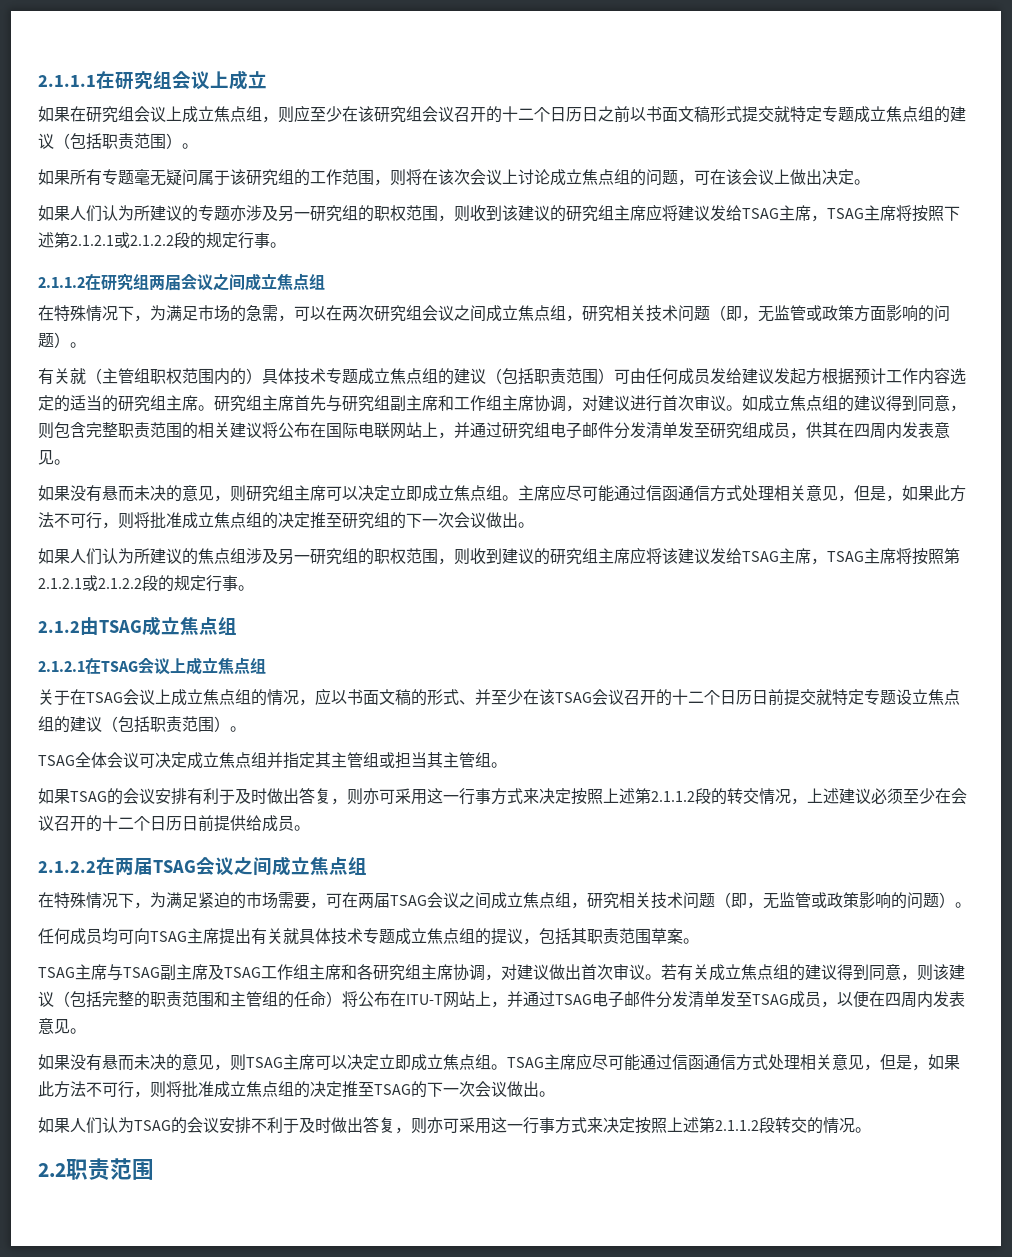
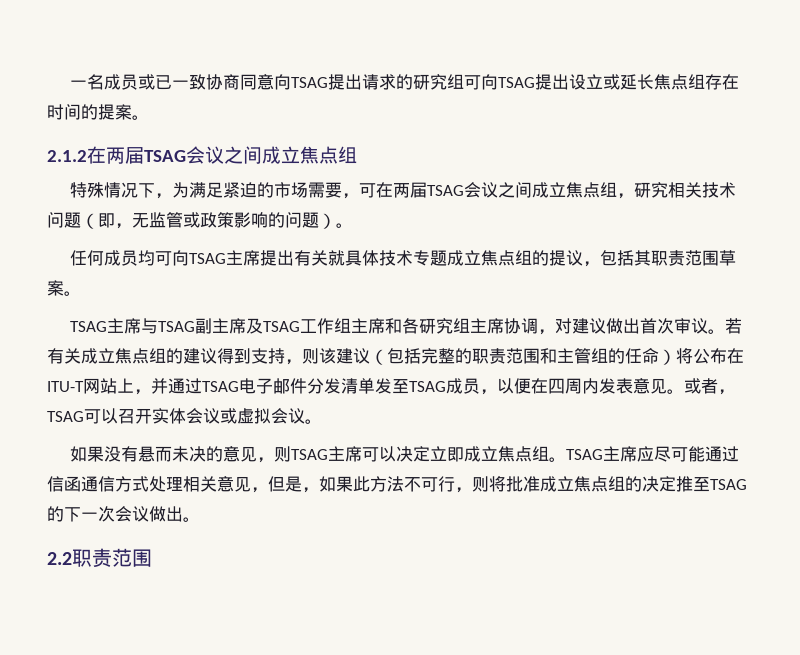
- 2.1.1.1在研究组会议上成立
- 如果在研究组会议上成立焦点组，则应至少在该研究组会议召开的十二个日历日之前以书面文稿形式提交就特定专题成立焦点组的建议（包括职责范围）。
- 如果所有专题毫无疑问属于该研究组的工作范围，则将在该次会议上讨论成立焦点组的问题，可在该会议上做出决定。
- 如果人们认为所建议的专题亦涉及另一研究组的职权范围，则收到该建议的研究组主席应将建议发给TSAG主席，TSAG主席将按照下述第2.1.2.1或2.1.2.2段的规定行事。
- 2.1.1.2在研究组两届会议之间成立焦点组
- 在特殊情况下，为满足市场的急需，可以在两次研究组会议之间成立焦点组，研究相关技术问题（即，无监管或政策方面影响的问题）。
- 有关就（主管组职权范围内的）具体技术专题成立焦点组的建议（包括职责范围）可由任何成员发给建议发起方根据预计工作内容选定的适当的研究组主席。研究组主席首先与研究组副主席和工作组主席协调，对建议进行首次审议。如成立焦点组的建议得到同意，则包含完整职责范围的相关建议将公布在国际电联网站上，并通过研究组电子邮件分发清单发至研究组成员，供其在四周内发表意见。
- 如果没有悬而未决的意见，则研究组主席可以决定立即成立焦点组。主席应尽可能通过信函通信方式处理相关意见，但是，如果此方法不可行，则将批准成立焦点组的决定推至研究组的下一次会议做出。
- 如果人们认为所建议的焦点组涉及另一研究组的职权范围，则收到建议的研究组主席应将该建议发给TSAG主席，TSAG主席将按照第2.1.2.1或2.1.2.2段的规定行事。
- 2.1.2由TSAG成立焦点组
- 2.1.2.1在TSAG会议上成立焦点组
- 关于在TSAG会议上成立焦点组的情况，应以书面文稿的形式、并至少在该TSAG会议召开的十二个日历日前提交就特定专题设立焦点组的建议（包括职责范围）。
- TSAG全体会议可决定成立焦点组并指定其主管组或担当其主管组。
- 如果TSAG的会议安排有利于及时做出答复，则亦可采用这一行事方式来决定按照上述第2.1.1.2段的转交情况，上述建议必须至少在会议召开的十二个日历日前提供给成员。
- 2.1.2.2在两届TSAG会议之间成立焦点组
+ 一名成员或已一致协商同意向TSAG提出请求的研究组可向TSAG提出设立或延长焦点组存在时间的提案。
+ 2.1.2在两届TSAG会议之间成立焦点组
- 在特殊情况下，为满足紧迫的市场需要，可在两届TSAG会议之间成立焦点组，研究相关技术问题（即，无监管或政策影响的问题）。
+ 特殊情况下，为满足紧迫的市场需要，可在两届TSAG会议之间成立焦点组，研究相关技术问题（即，无监管或政策影响的问题）。
- 若有关成立焦点组的建议得到同意，则该建议（包括完整的职责范围和主管组的任命）将公布在ITU-T网站上，并通过TSAG电子邮件分发清单发至TSAG成员，以便在四周内发表意见。
+ 若有关成立焦点组的建议得到支持，则该建议（包括完整的职责范围和主管组的任命）将公布在ITU-T网站上，并通过TSAG电子邮件分发清单发至TSAG成员，以便在四周内发表意见。或者，TSAG可以召开实体会议或虚拟会议。
- 如果人们认为TSAG的会议安排不利于及时做出答复，则亦可采用这一行事方式来决定按照上述第2.1.1.2段转交的情况。

